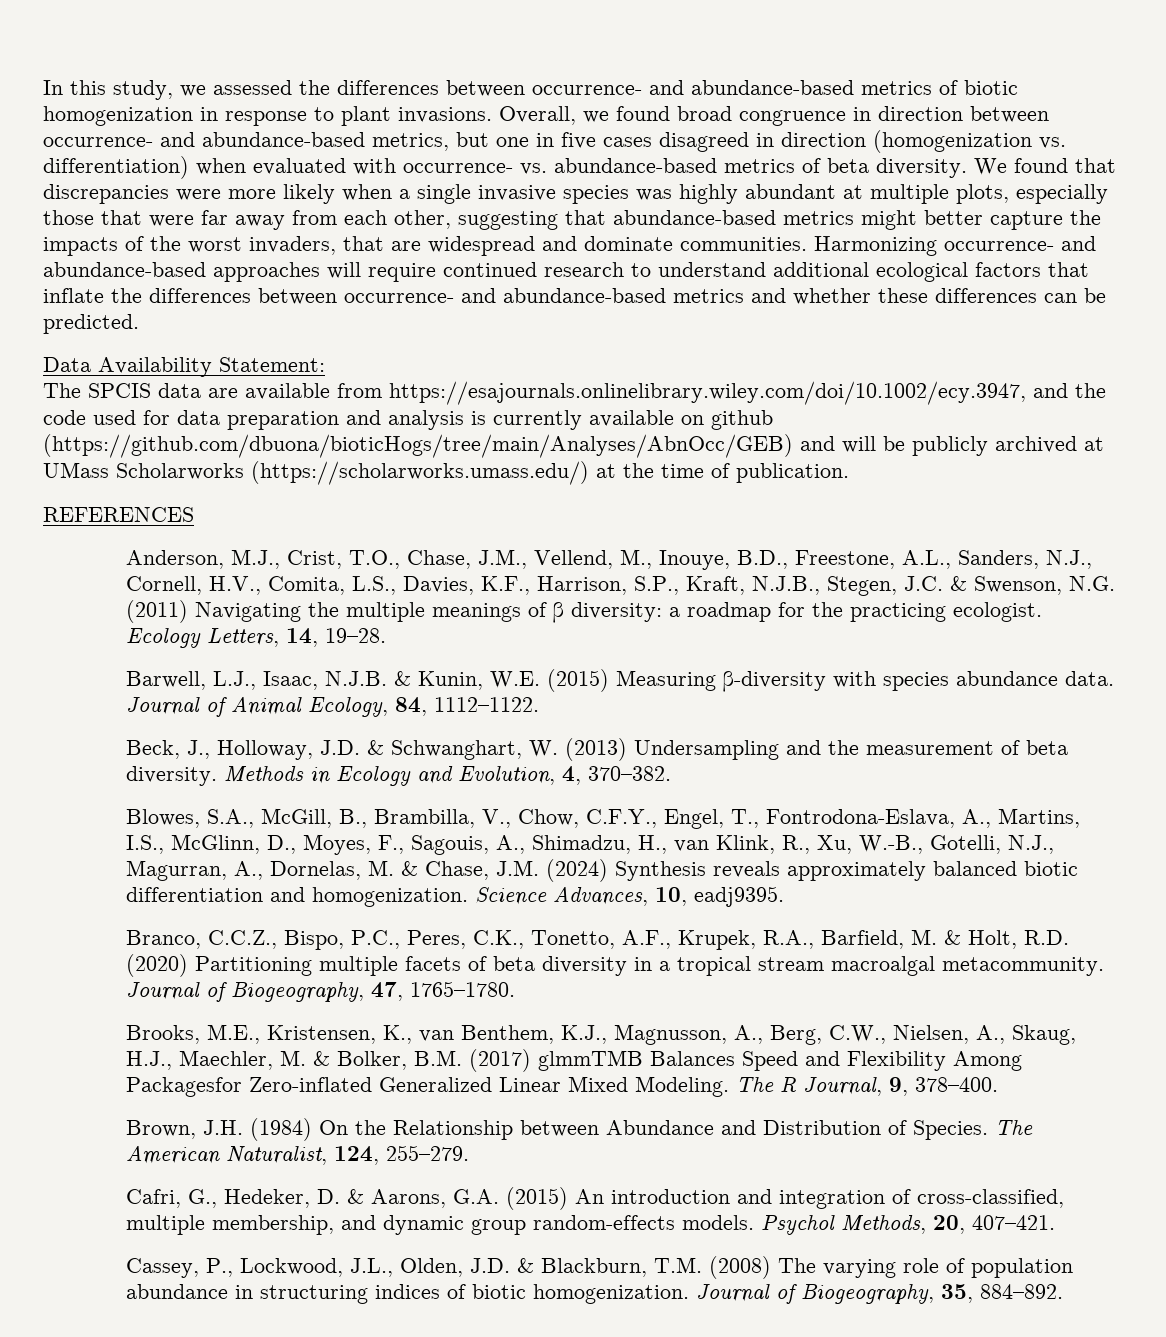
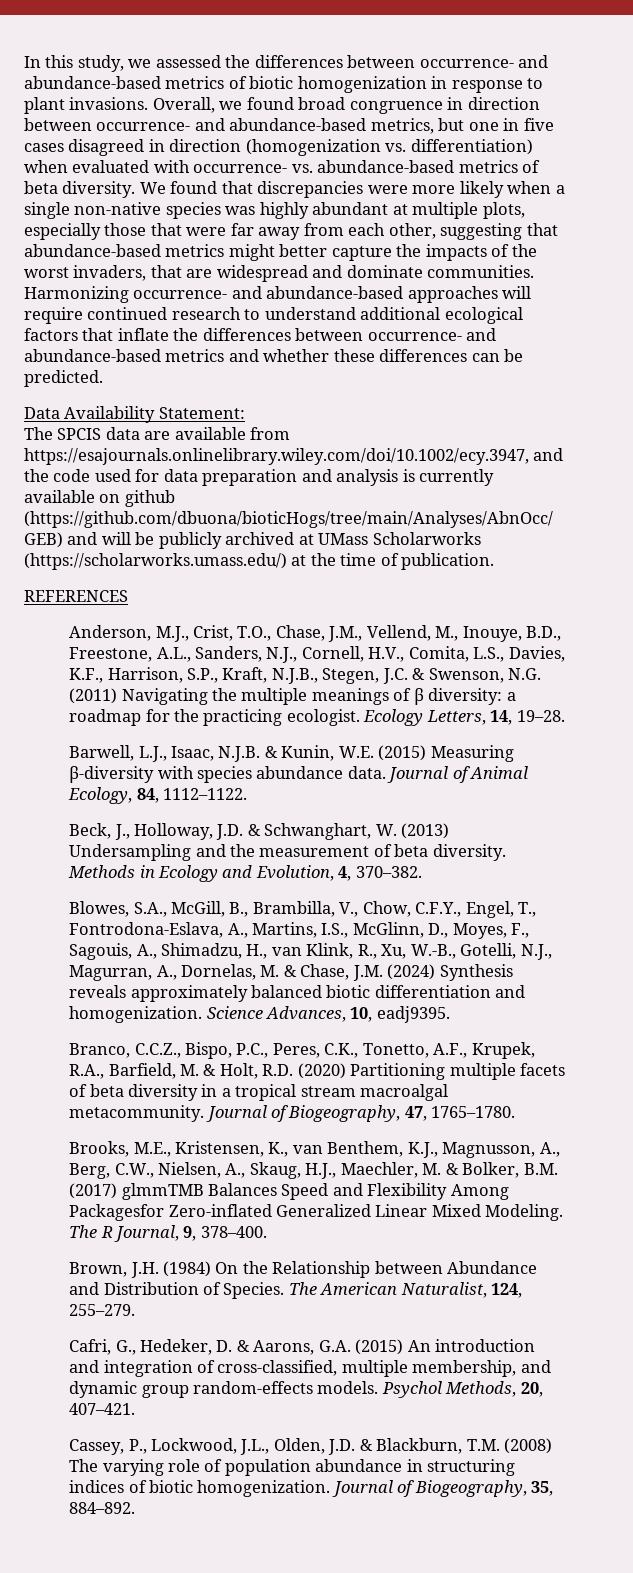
- We found that discrepancies were more likely when a single invasive species was highly abundant at multiple plots, especially those that were far away from each other, suggesting that abundance-based metrics might better capture the impacts of the worst invaders, that are widespread and dominate communities.
+ We found that discrepancies were more likely when a single non-native species was highly abundant at multiple plots, especially those that were far away from each other, suggesting that abundance-based metrics might better capture the impacts of the worst invaders, that are widespread and dominate communities.

